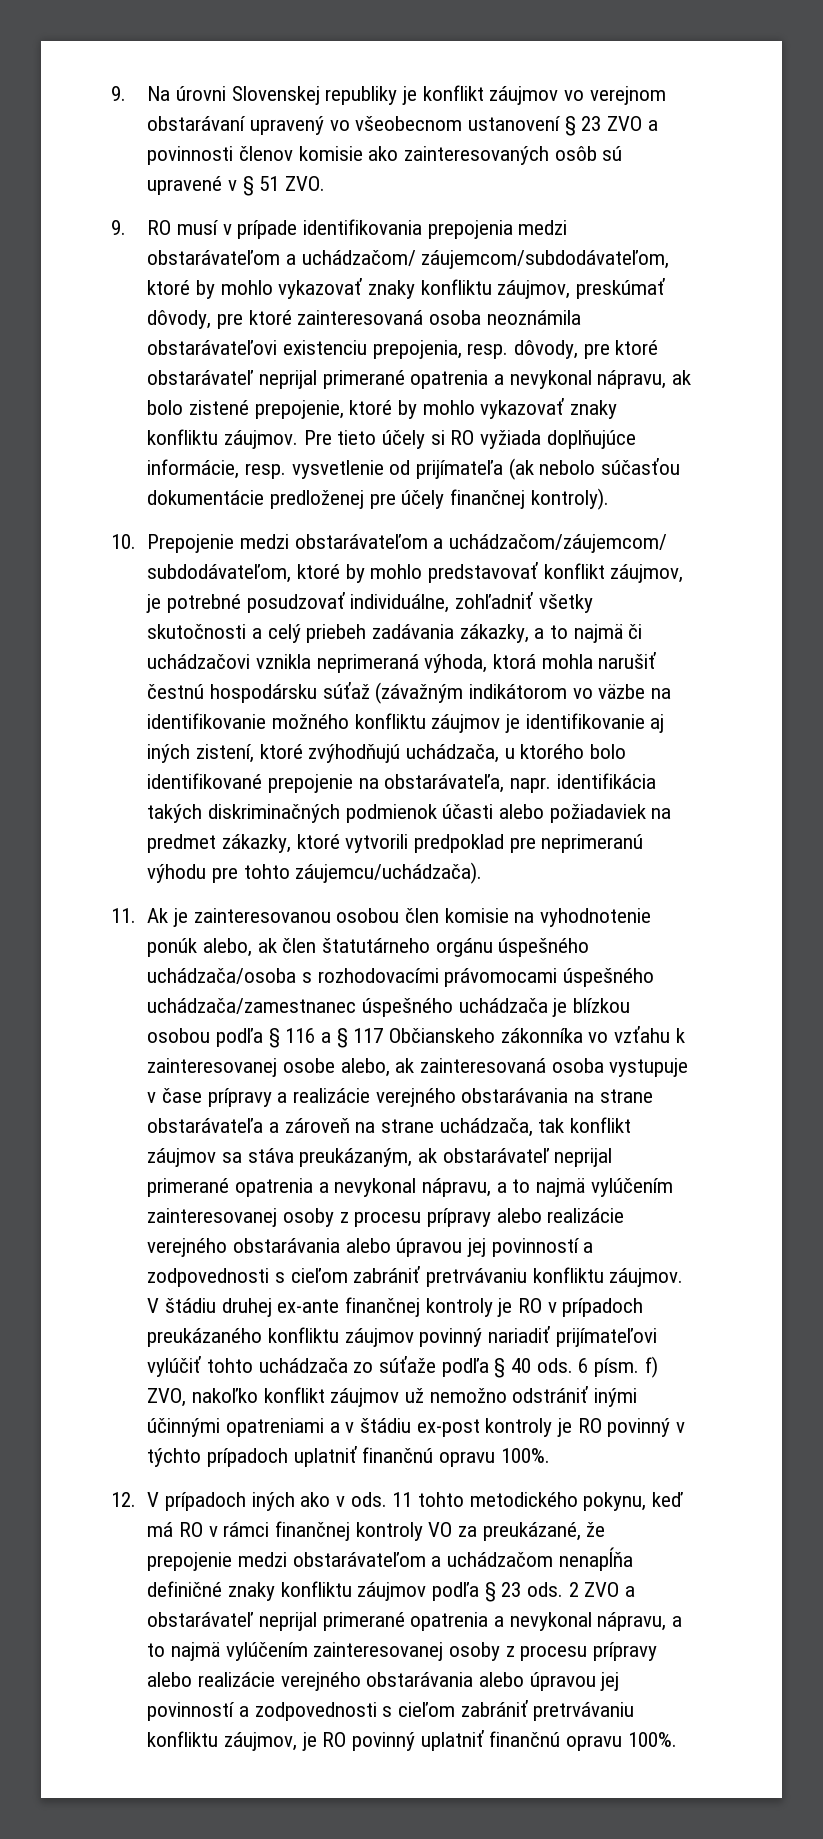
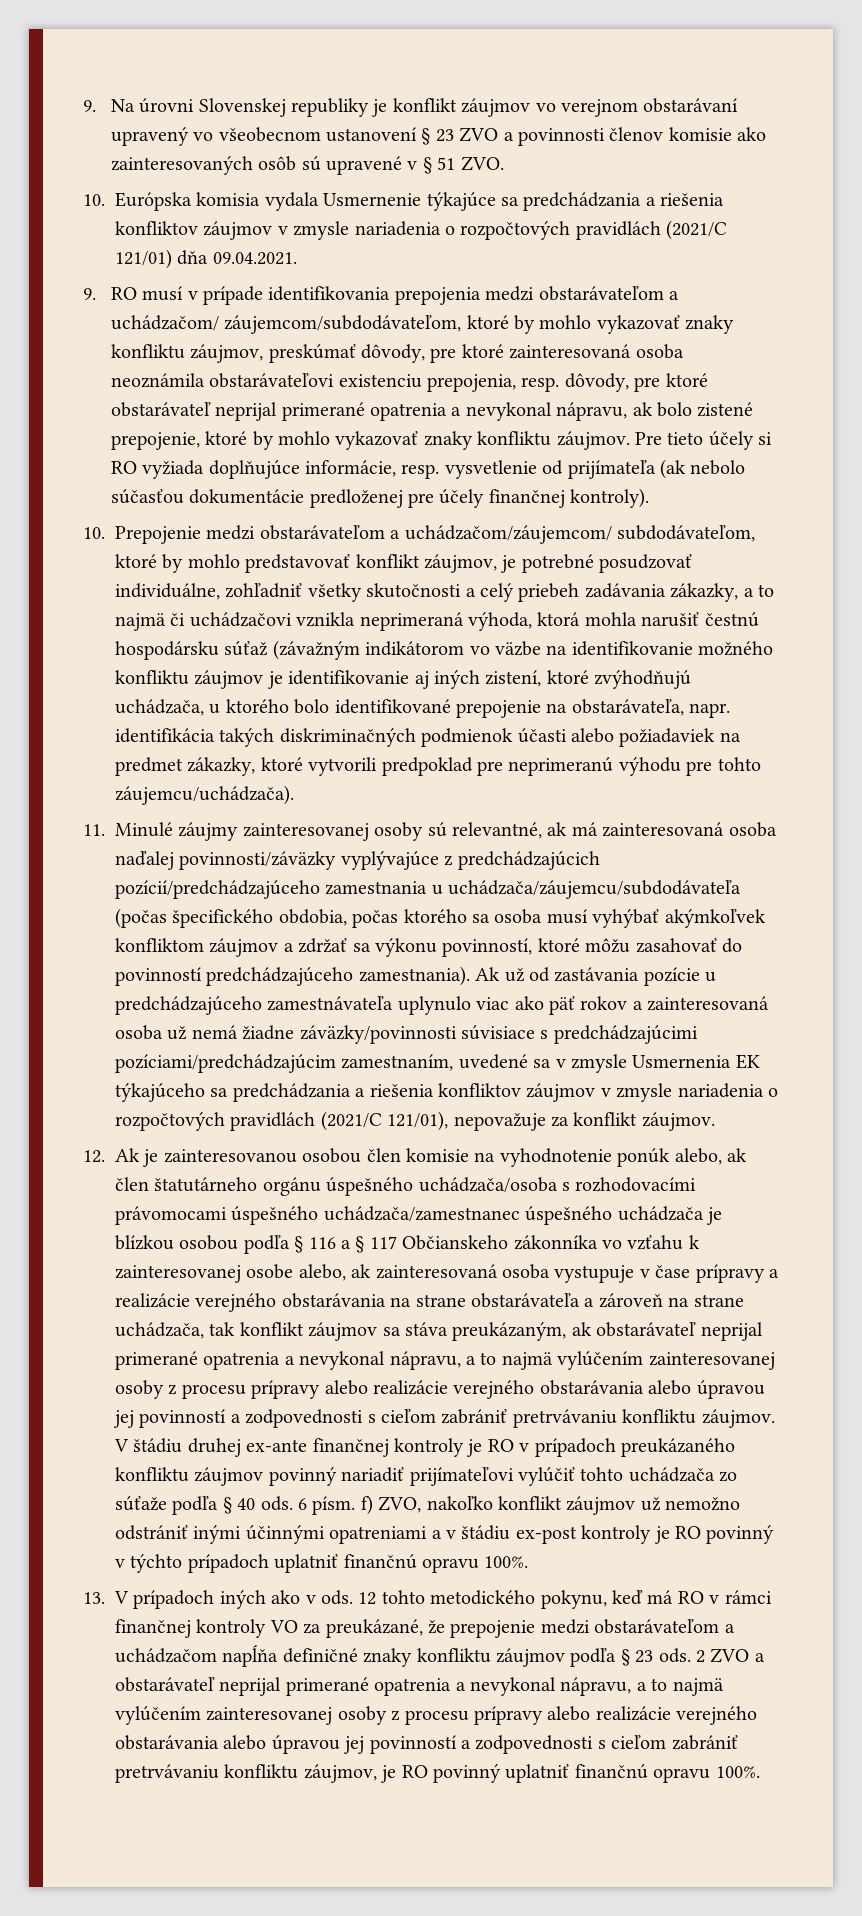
+ 10. Európska komisia vydala Usmernenie týkajúce sa predchádzania a riešenia konfliktov záujmov v zmysle nariadenia o rozpočtových pravidlách (2021/C 121/01) dňa 09.04.2021.
- 11. Ak je zainteresovanou osobou člen komisie na vyhodnotenie ponúk alebo, ak člen štatutárneho orgánu úspešného uchádzača/osoba s rozhodovacími právomocami úspešného uchádzača/zamestnanec úspešného uchádzača je blízkou osobou podľa § 116 a § 117 Občianskeho zákonníka vo vzťahu k zainteresovanej osobe alebo, ak zainteresovaná osoba vystupuje v čase prípravy a realizácie verejného obstarávania na strane obstarávateľa a zároveň na strane uchádzača, tak konflikt záujmov sa stáva preukázaným, ak obstarávateľ neprijal primerané opatrenia a nevykonal nápravu, a to najmä vylúčením zainteresovanej osoby z procesu prípravy alebo realizácie verejného obstarávania alebo úpravou jej povinností a zodpovednosti s cieľom zabrániť pretrvávaniu konfliktu záujmov.
+ 11. Minulé záujmy zainteresovanej osoby sú relevantné, ak má zainteresovaná osoba naďalej povinnosti/záväzky vyplývajúce z predchádzajúcich pozícií/predchádzajúceho zamestnania u uchádzača/záujemcu/subdodávateľa (počas špecifického obdobia, počas ktorého sa osoba musí vyhýbať akýmkoľvek konfliktom záujmov a zdržať sa výkonu povinností, ktoré môžu zasahovať do povinností predchádzajúceho zamestnania). Ak už od zastávania pozície u predchádzajúceho zamestnávateľa uplynulo viac ako päť rokov a zainteresovaná osoba už nemá žiadne záväzky/povinnosti súvisiace s predchádzajúcimi pozíciami/predchádzajúcim zamestnaním, uvedené sa v zmysle Usmernenia EK týkajúceho sa predchádzania a riešenia konfliktov záujmov v zmysle nariadenia o rozpočtových pravidlách (2021/C 121/01), nepovažuje za konflikt záujmov.
+ 12. Ak je zainteresovanou osobou člen komisie na vyhodnotenie ponúk alebo, ak člen štatutárneho orgánu úspešného uchádzača/osoba s rozhodovacími právomocami úspešného uchádzača/zamestnanec úspešného uchádzača je blízkou osobou podľa § 116 a § 117 Občianskeho zákonníka vo vzťahu k zainteresovanej osobe alebo, ak zainteresovaná osoba vystupuje v čase prípravy a realizácie verejného obstarávania na strane obstarávateľa a zároveň na strane uchádzača, tak konflikt záujmov sa stáva preukázaným, ak obstarávateľ neprijal primerané opatrenia a nevykonal nápravu, a to najmä vylúčením zainteresovanej osoby z procesu prípravy alebo realizácie verejného obstarávania alebo úpravou jej povinností a zodpovednosti s cieľom zabrániť pretrvávaniu konfliktu záujmov.
- 12. V prípadoch iných ako v ods.
+ 13. V prípadoch iných ako v ods.
- 11 tohto metodického pokynu, keď má RO v rámci finančnej kontroly VO za preukázané, že prepojenie medzi obstarávateľom a uchádzačom nenapĺňa definičné znaky konfliktu záujmov podľa § 23 ods.
+ 12 tohto metodického pokynu, keď má RO v rámci finančnej kontroly VO za preukázané, že prepojenie medzi obstarávateľom a uchádzačom napĺňa definičné znaky konfliktu záujmov podľa § 23 ods.

